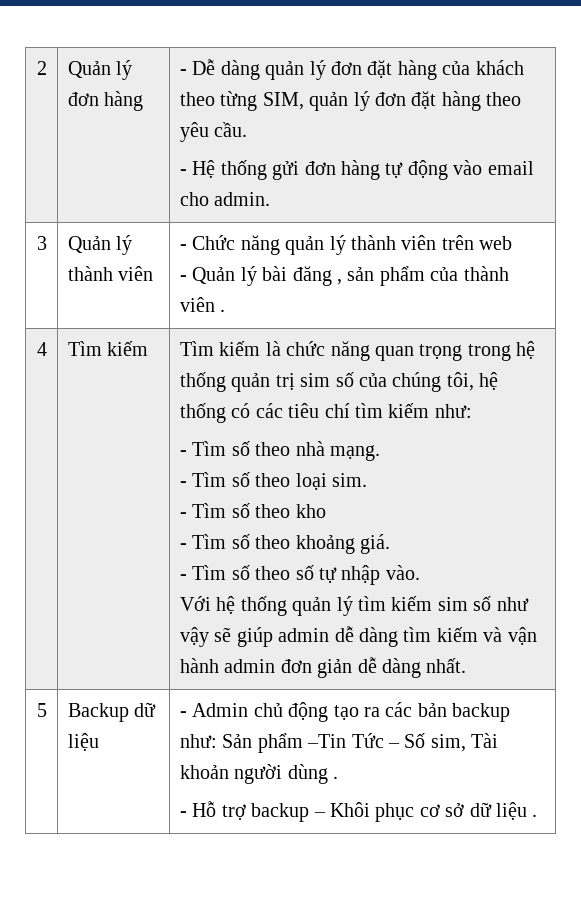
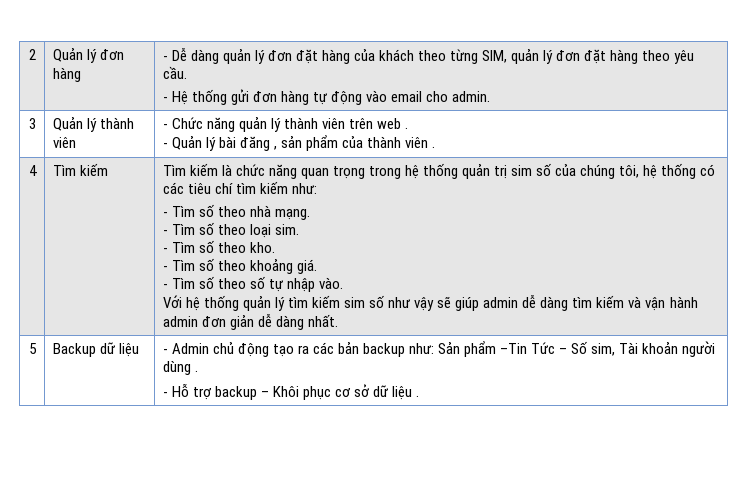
- 3 | Quản lý thành viên | - Chức năng quản lý thành viên trên web
+ 3 | Quản lý thành viên | - Chức năng quản lý thành viên trên web .
- - Tìm số theo kho
+ - Tìm số theo kho.

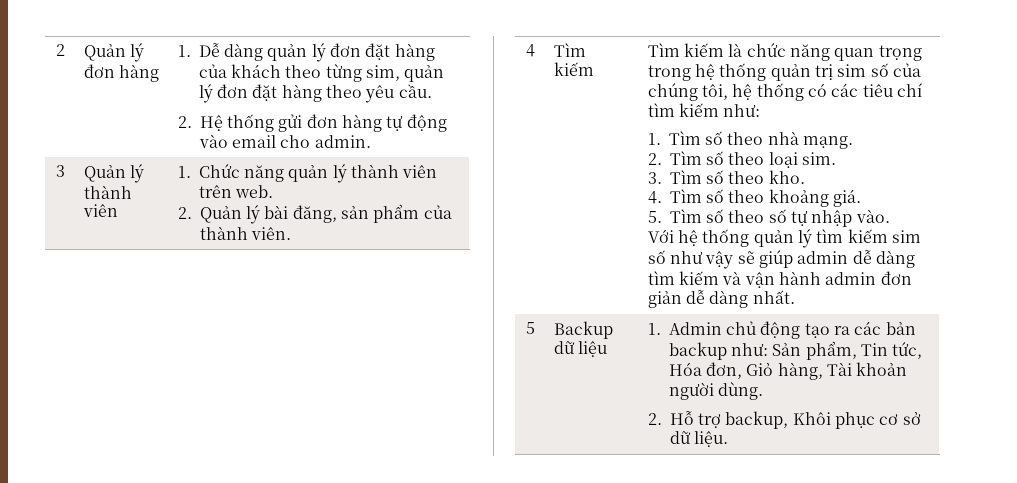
- 2 | Quản lý đơn hàng | - Dễ dàng quản lý đơn đặt hàng của khách theo từng SIM, quản lý đơn đặt hàng theo yêu cầu.
- - Hệ thống gửi đơn hàng tự động vào email cho admin.
+ 2 | Quản lý đơn hàng | 1. Dễ dàng quản lý đơn đặt hàng của khách theo từng sim, quản lý đơn đặt hàng theo yêu cầu.
+ 2. Hệ thống gửi đơn hàng tự động vào email cho admin.
- 3 | Quản lý thành viên | - Chức năng quản lý thành viên trên web .
- - Quản lý bài đăng , sản phẩm của thành viên .
+ 3 | Quản lý thành viên | 1. Chức năng quản lý thành viên trên web.
+ 2. Quản lý bài đăng, sản phẩm của thành viên.
- - Tìm số theo nhà mạng.
+ 1. Tìm số theo nhà mạng.
- - Tìm số theo loại sim.
+ 2. Tìm số theo loại sim.
- - Tìm số theo kho.
+ 3. Tìm số theo kho.
- - Tìm số theo khoảng giá.
+ 4. Tìm số theo khoảng giá.
- - Tìm số theo số tự nhập vào.
+ 5. Tìm số theo số tự nhập vào.
- 5 | Backup dữ liệu | - Admin chủ động tạo ra các bản backup như: Sản phẩm –Tin Tức – Số sim, Tài khoản người dùng .
- - Hỗ trợ backup – Khôi phục cơ sở dữ liệu .
+ 5 | Backup dữ liệu | 1. Admin chủ động tạo ra các bản backup như: Sản phẩm, Tin tức, Hóa đơn, Giỏ hàng, Tài khoản người dùng.
+ 2. Hỗ trợ backup, Khôi phục cơ sở dữ liệu.

